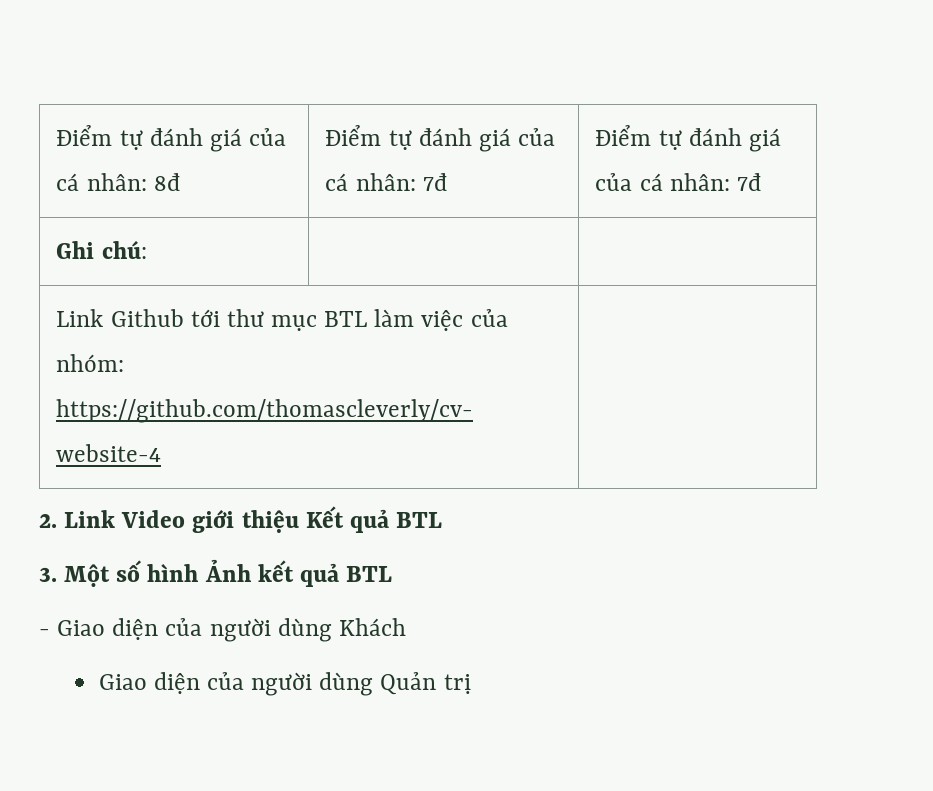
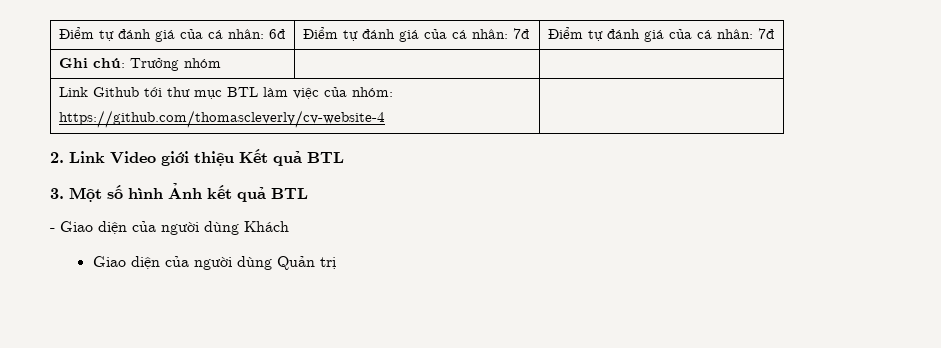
- Điểm tự đánh giá của cá nhân: 8đ | Điểm tự đánh giá của cá nhân: 7đ | Điểm tự đánh giá của cá nhân: 7đ
+ Điểm tự đánh giá của cá nhân: 6đ | Điểm tự đánh giá của cá nhân: 7đ | Điểm tự đánh giá của cá nhân: 7đ
- Ghi chú: | |
+ Ghi chú: Trưởng nhóm | |

